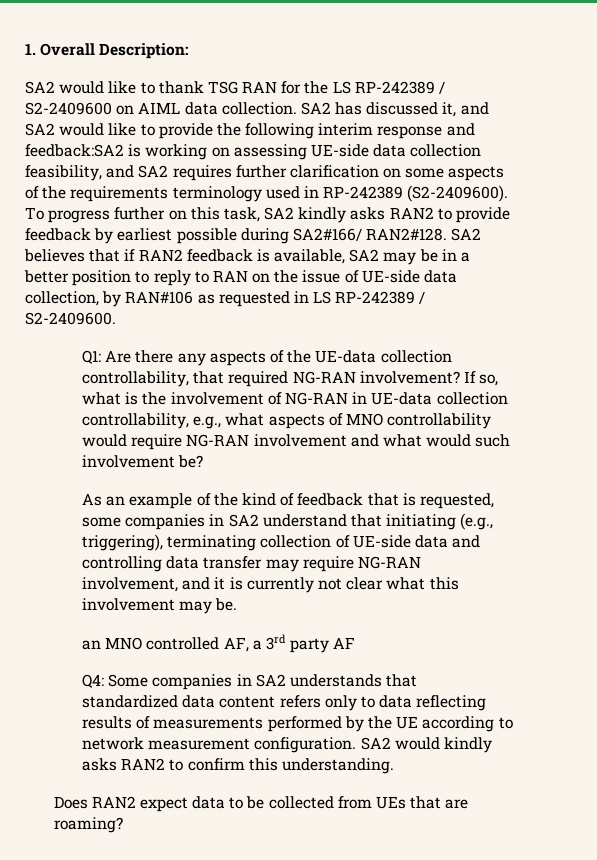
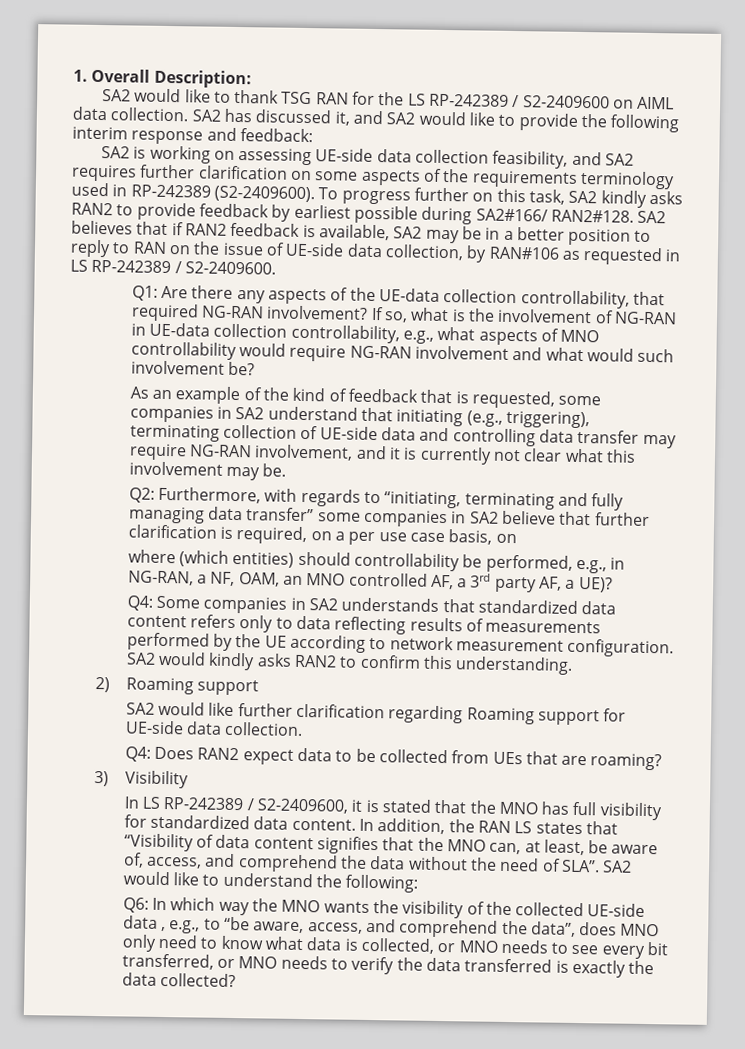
- SA2 has discussed it, and SA2 would like to provide the following interim response and feedback:SA2 is working on assessing UE-side data collection feasibility, and SA2 requires further clarification on some aspects of the requirements terminology used in RP-242389 (S2-2409600).
+ SA2 has discussed it, and SA2 would like to provide the following interim response and feedback:
+ SA2 is working on assessing UE-side data collection feasibility, and SA2 requires further clarification on some aspects of the requirements terminology used in RP-242389 (S2-2409600).
- an MNO controlled AF, a 3rd party AF
+ Q2: Furthermore, with regards to “initiating, terminating and fully managing data transfer” some companies in SA2 believe that further clarification is required, on a per use case basis, on
+ where (which entities) should controllability be performed, e.g., in NG-RAN, a NF, OAM, an MNO controlled AF, a 3rd party AF, a UE)?
- Does RAN2 expect data to be collected from UEs that are roaming?
+ 2) Roaming support
+ SA2 would like further clarification regarding Roaming support for UE-side data collection.
+ Q4: Does RAN2 expect data to be collected from UEs that are roaming?
+ 3) Visibility
+ In LS RP-242389 / S2-2409600, it is stated that the MNO has full visibility for standardized data content. In addition, the RAN LS states that “Visibility of data content signifies that the MNO can, at least, be aware of, access, and comprehend the data without the need of SLA”. SA2 would like to understand the following:
+ Q6: In which way the MNO wants the visibility of the collected UE-side data , e.g., to “be aware, access, and comprehend the data”, does MNO only need to know what data is collected, or MNO needs to see every bit transferred, or MNO needs to verify the data transferred is exactly the data collected?

